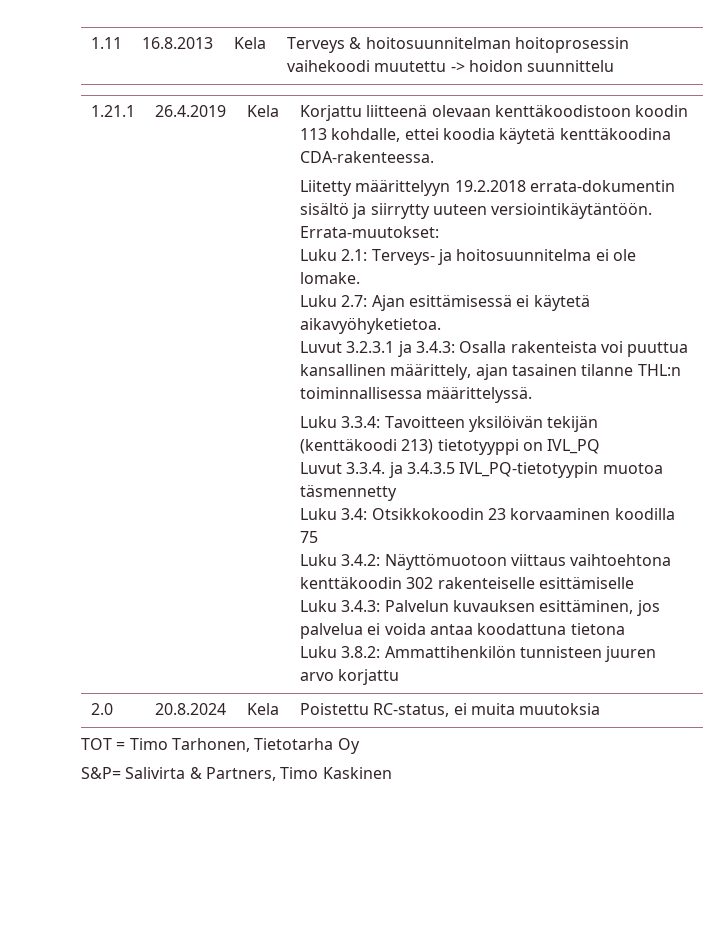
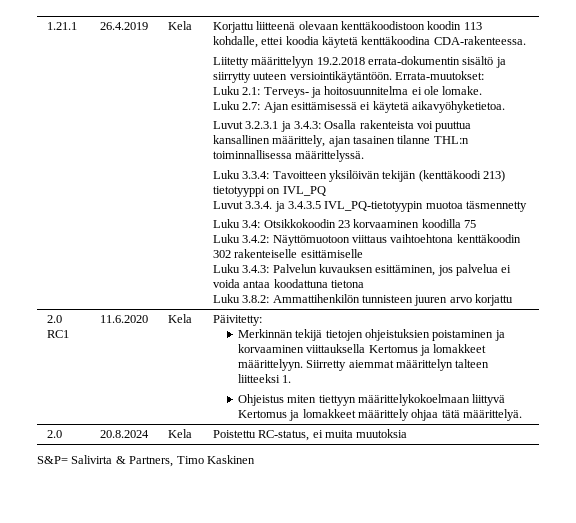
- 1.11 | 16.8.2013 | Kela | Terveys & hoitosuunnitelman hoitoprosessin vaihekoodi muutettu -> hoidon suunnittelu
+ 2.0 RC1 | 11.6.2020 | Kela | Päivitetty:
+ Merkinnän tekijä tietojen ohjeistuksien poistaminen ja korvaaminen viittauksella Kertomus ja lomakkeet määrittelyyn. Siirretty aiemmat määrittelyn talteen liitteeksi 1.
+ Ohjeistus miten tiettyyn määrittelykokoelmaan liittyvä Kertomus ja lomakkeet määrittely ohjaa tätä määrittelyä.
- TOT = Timo Tarhonen, Tietotarha Oy

